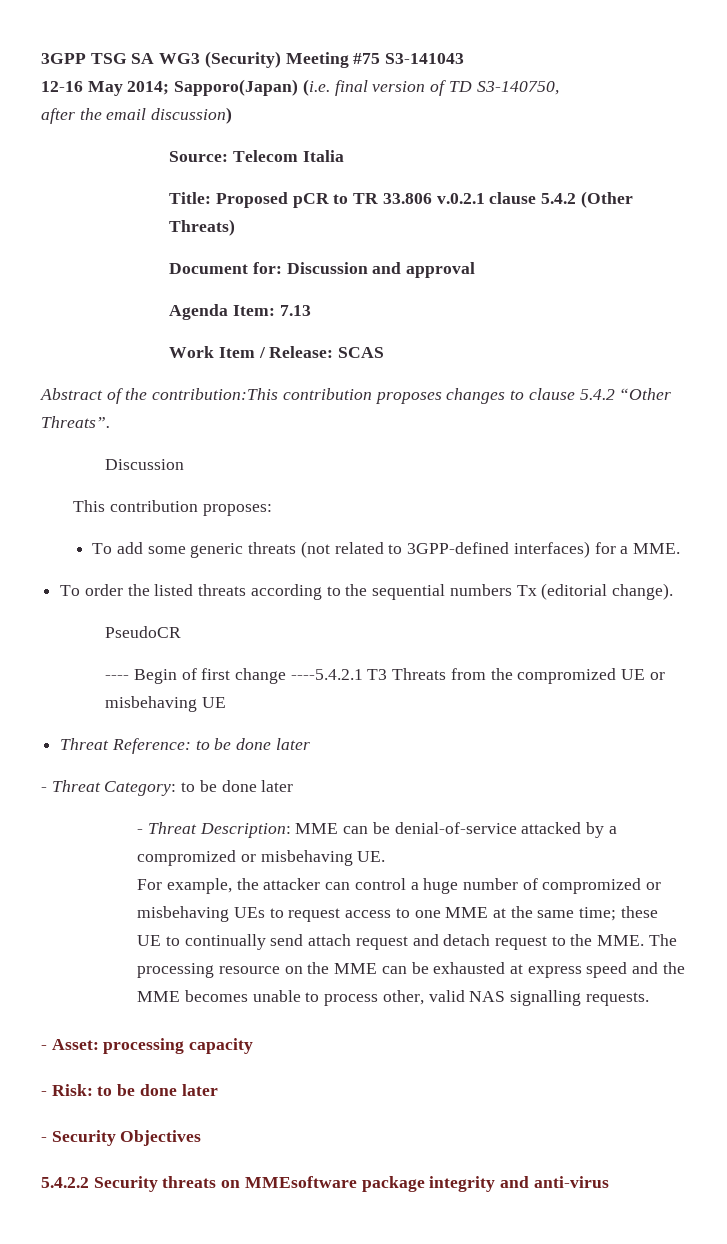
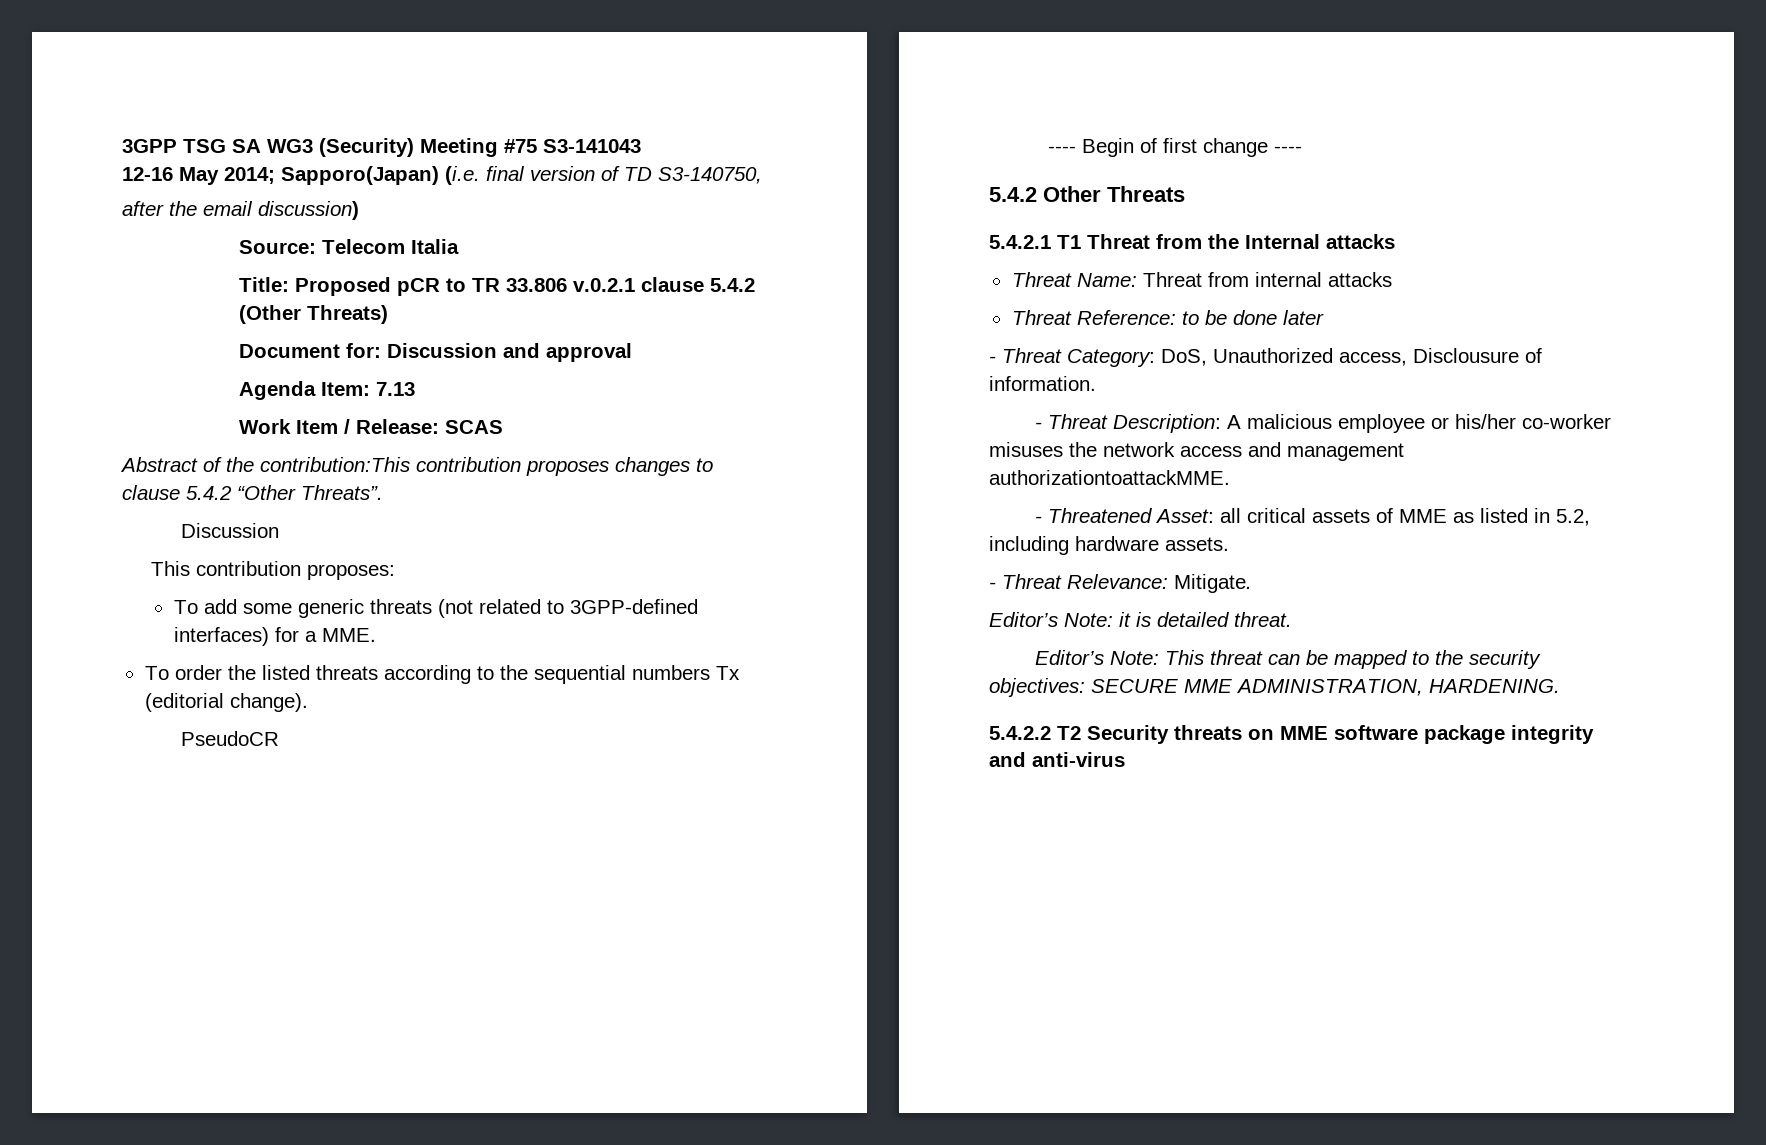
- ---- Begin of first change ----5.4.2.1 T3 Threats from the compromized UE or misbehaving UE
+ ---- Begin of first change ----
+ 5.4.2 Other Threats
+ 5.4.2.1 T1 Threat from the Internal attacks
+ Threat Name: Threat from internal attacks
- - Threat Category: to be done later
- - Threat Description: MME can be denial-of-service attacked by a compromized or misbehaving UE.
- For example, the attacker can control a huge number of compromized or misbehaving UEs to request access to one MME at the same time; these UE to continually send attach request and detach request to the MME. The processing resource on the MME can be exhausted at express speed and the MME becomes unable to process other, valid NAS signalling requests.
- - Asset: processing capacity
- - Risk: to be done later
- - Security Objectives
+ - Threat Category: DoS, Unauthorized access, Disclousure of information.
+ - Threat Description: A malicious employee or his/her co-worker misuses the network access and management authorizationtoattackMME.
+ - Threatened Asset: all critical assets of MME as listed in 5.2, including hardware assets.
+ - Threat Relevance: Mitigate.
+ Editor’s Note: it is detailed threat.
+ Editor’s Note: This threat can be mapped to the security objectives: SECURE MME ADMINISTRATION, HARDENING.
- 5.4.2.2 Security threats on MMEsoftware package integrity and anti-virus
+ 5.4.2.2 T2 Security threats on MME software package integrity and anti-virus

